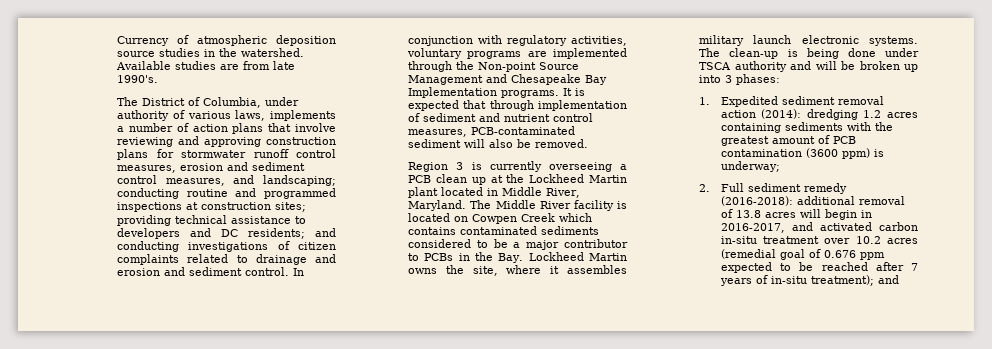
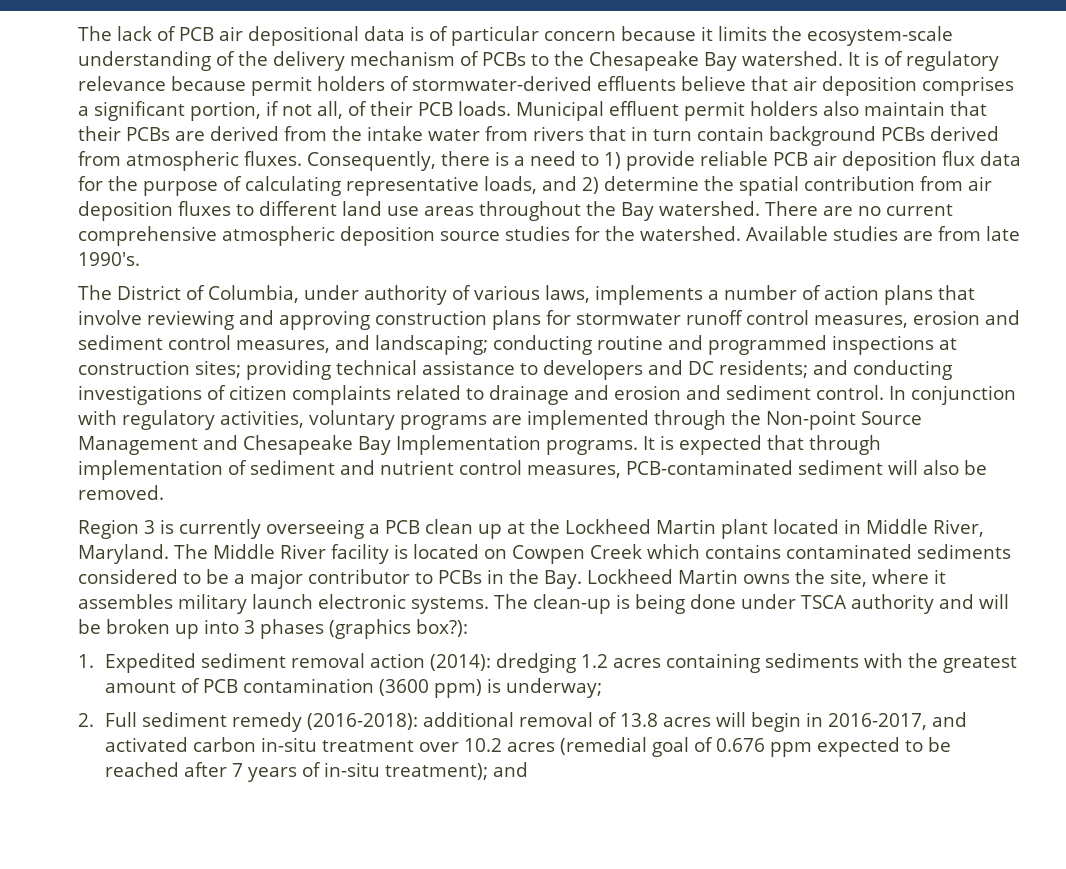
- Currency of atmospheric deposition source studies in the watershed.
+ The lack of PCB air depositional data is of particular concern because it limits the ecosystem-scale understanding of the delivery mechanism of PCBs to the Chesapeake Bay watershed. It is of regulatory relevance because permit holders of stormwater-derived effluents believe that air deposition comprises a significant portion, if not all, of their PCB loads. Municipal effluent permit holders also maintain that their PCBs are derived from the intake water from rivers that in turn contain background PCBs derived from atmospheric fluxes. Consequently, there is a need to 1) provide reliable PCB air deposition flux data for the purpose of calculating representative loads, and 2) determine the spatial contribution from air deposition fluxes to different land use areas throughout the Bay watershed. There are no current comprehensive atmospheric deposition source studies for the watershed.
- The clean-up is being done under TSCA authority and will be broken up into 3 phases:
+ The clean-up is being done under TSCA authority and will be broken up into 3 phases (graphics box?):

